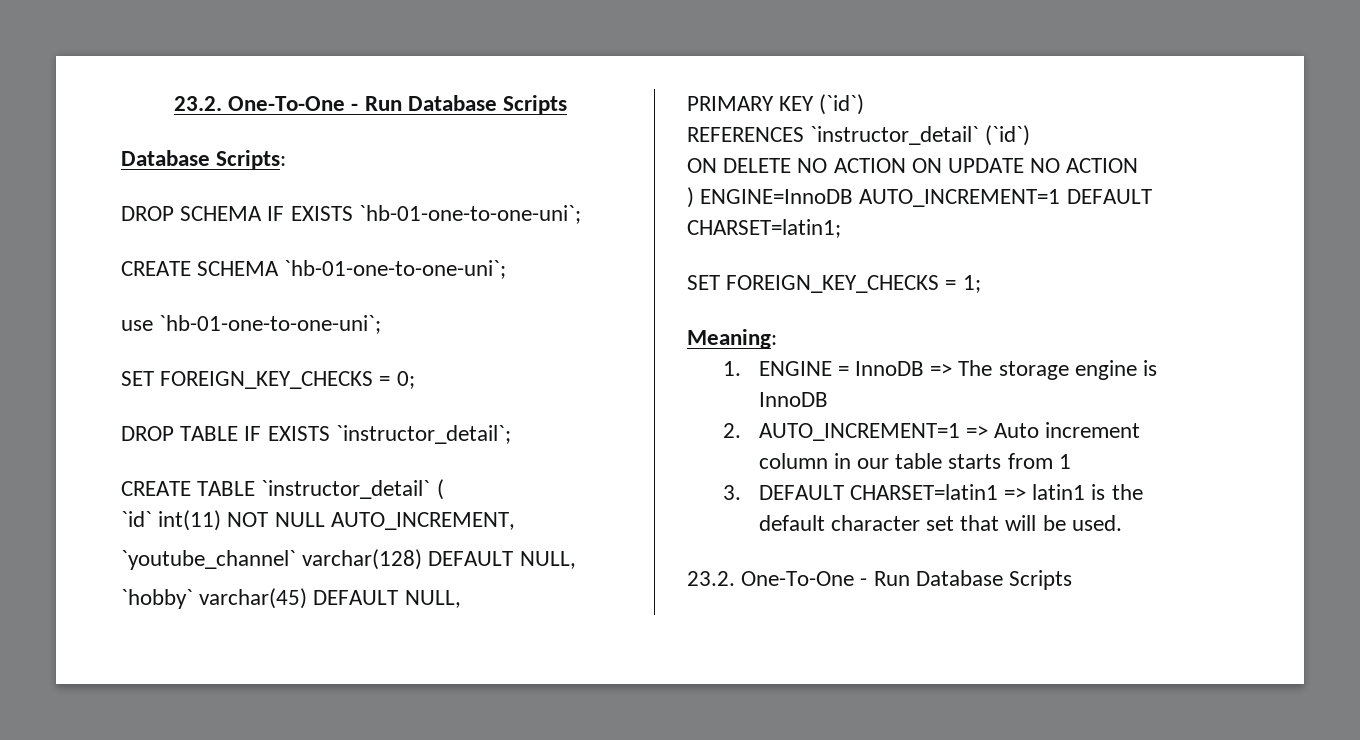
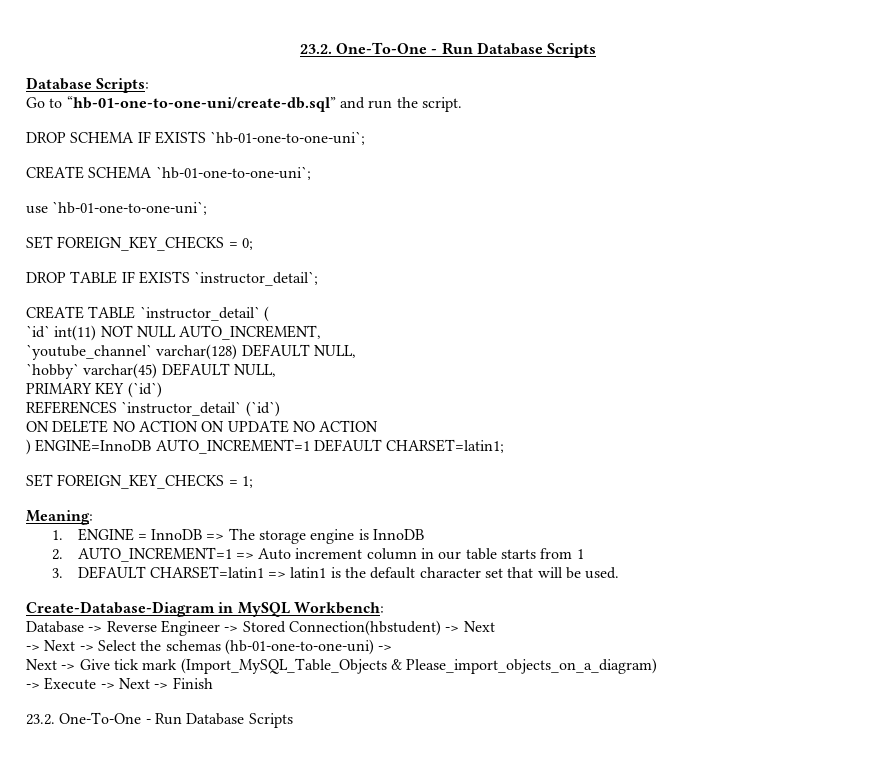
+ Go to “hb-01-one-to-one-uni/create-db.sql” and run the script.
+ Create-Database-Diagram in MySQL Workbench:
+ Database -> Reverse Engineer -> Stored Connection(hbstudent) -> Next
+ -> Next -> Select the schemas (hb-01-one-to-one-uni) ->
+ Next -> Give tick mark (Import_MySQL_Table_Objects & Please_import_objects_on_a_diagram)
+ -> Execute -> Next -> Finish

